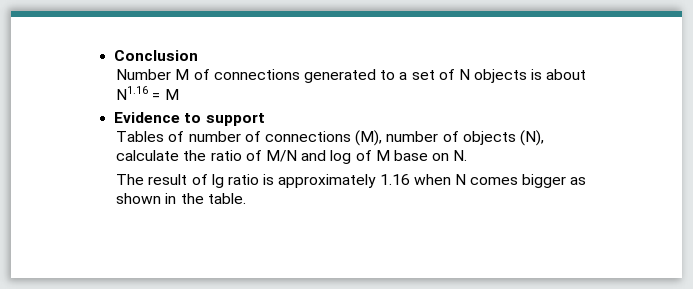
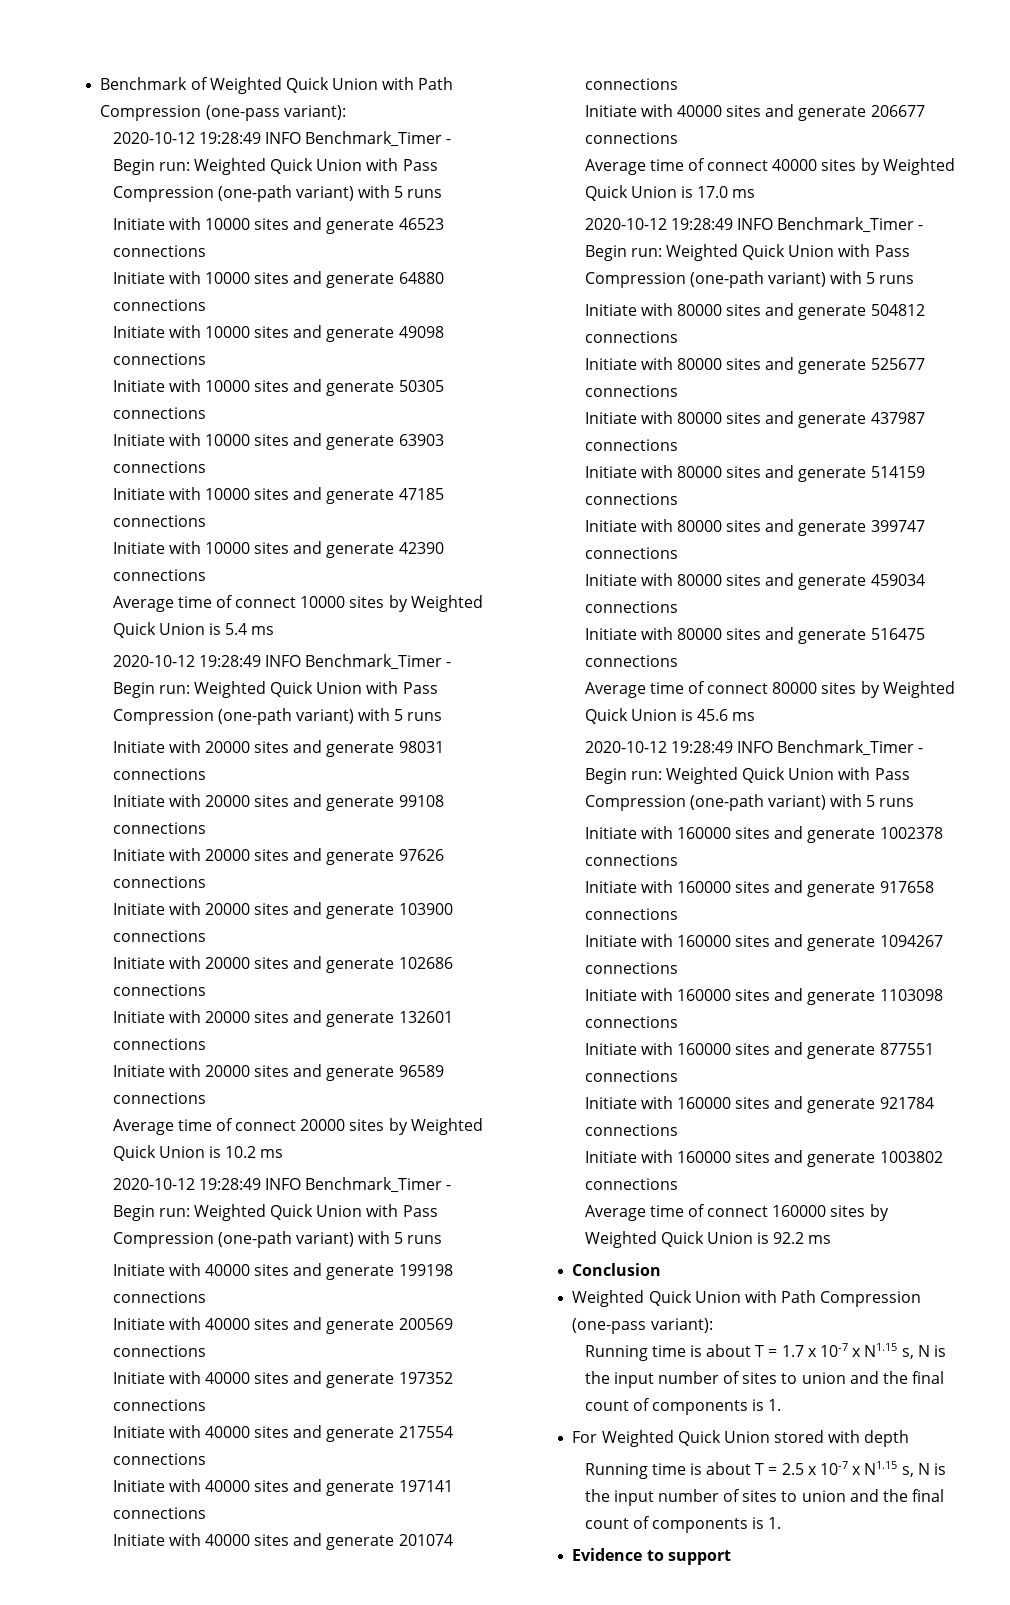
+ Benchmark of Weighted Quick Union with Path Compression (one-pass variant):
+ 2020-10-12 19:28:49 INFO Benchmark_Timer - Begin run: Weighted Quick Union with Pass Compression (one-path variant) with 5 runs
+ Initiate with 10000 sites and generate 46523 connections
+ Initiate with 10000 sites and generate 64880 connections
+ Initiate with 10000 sites and generate 49098 connections
+ Initiate with 10000 sites and generate 50305 connections
+ Initiate with 10000 sites and generate 63903 connections
+ Initiate with 10000 sites and generate 47185 connections
+ Initiate with 10000 sites and generate 42390 connections
+ Average time of connect 10000 sites by Weighted Quick Union is 5.4 ms
+ 2020-10-12 19:28:49 INFO Benchmark_Timer - Begin run: Weighted Quick Union with Pass Compression (one-path variant) with 5 runs
+ Initiate with 20000 sites and generate 98031 connections
+ Initiate with 20000 sites and generate 99108 connections
+ Initiate with 20000 sites and generate 97626 connections
+ Initiate with 20000 sites and generate 103900 connections
+ Initiate with 20000 sites and generate 102686 connections
+ Initiate with 20000 sites and generate 132601 connections
+ Initiate with 20000 sites and generate 96589 connections
+ Average time of connect 20000 sites by Weighted Quick Union is 10.2 ms
+ 2020-10-12 19:28:49 INFO Benchmark_Timer - Begin run: Weighted Quick Union with Pass Compression (one-path variant) with 5 runs
+ Initiate with 40000 sites and generate 199198 connections
+ Initiate with 40000 sites and generate 200569 connections
+ Initiate with 40000 sites and generate 197352 connections
+ Initiate with 40000 sites and generate 217554 connections
+ Initiate with 40000 sites and generate 197141 connections
+ Initiate with 40000 sites and generate 201074 connections
+ Initiate with 40000 sites and generate 206677 connections
+ Average time of connect 40000 sites by Weighted Quick Union is 17.0 ms
+ 2020-10-12 19:28:49 INFO Benchmark_Timer - Begin run: Weighted Quick Union with Pass Compression (one-path variant) with 5 runs
+ Initiate with 80000 sites and generate 504812 connections
+ Initiate with 80000 sites and generate 525677 connections
+ Initiate with 80000 sites and generate 437987 connections
+ Initiate with 80000 sites and generate 514159 connections
+ Initiate with 80000 sites and generate 399747 connections
+ Initiate with 80000 sites and generate 459034 connections
+ Initiate with 80000 sites and generate 516475 connections
+ Average time of connect 80000 sites by Weighted Quick Union is 45.6 ms
+ 2020-10-12 19:28:49 INFO Benchmark_Timer - Begin run: Weighted Quick Union with Pass Compression (one-path variant) with 5 runs
+ Initiate with 160000 sites and generate 1002378 connections
+ Initiate with 160000 sites and generate 917658 connections
+ Initiate with 160000 sites and generate 1094267 connections
+ Initiate with 160000 sites and generate 1103098 connections
+ Initiate with 160000 sites and generate 877551 connections
+ Initiate with 160000 sites and generate 921784 connections
+ Initiate with 160000 sites and generate 1003802 connections
+ Average time of connect 160000 sites by Weighted Quick Union is 92.2 ms
  Conclusion
- Number M of connections generated to a set of N objects is about N1.16 = M
+ Weighted Quick Union with Path Compression (one-pass variant):
+ Running time is about T = 1.7 x 10-7 x N1.15 s, N is the input number of sites to union and the final count of components is 1.
+ For Weighted Quick Union stored with depth
+ Running time is about T = 2.5 x 10-7 x N1.15 s, N is the input number of sites to union and the final count of components is 1.
  Evidence to support
- Tables of number of connections (M), number of objects (N), calculate the ratio of M/N and log of M base on N.
- The result of lg ratio is approximately 1.16 when N comes bigger as shown in the table.

